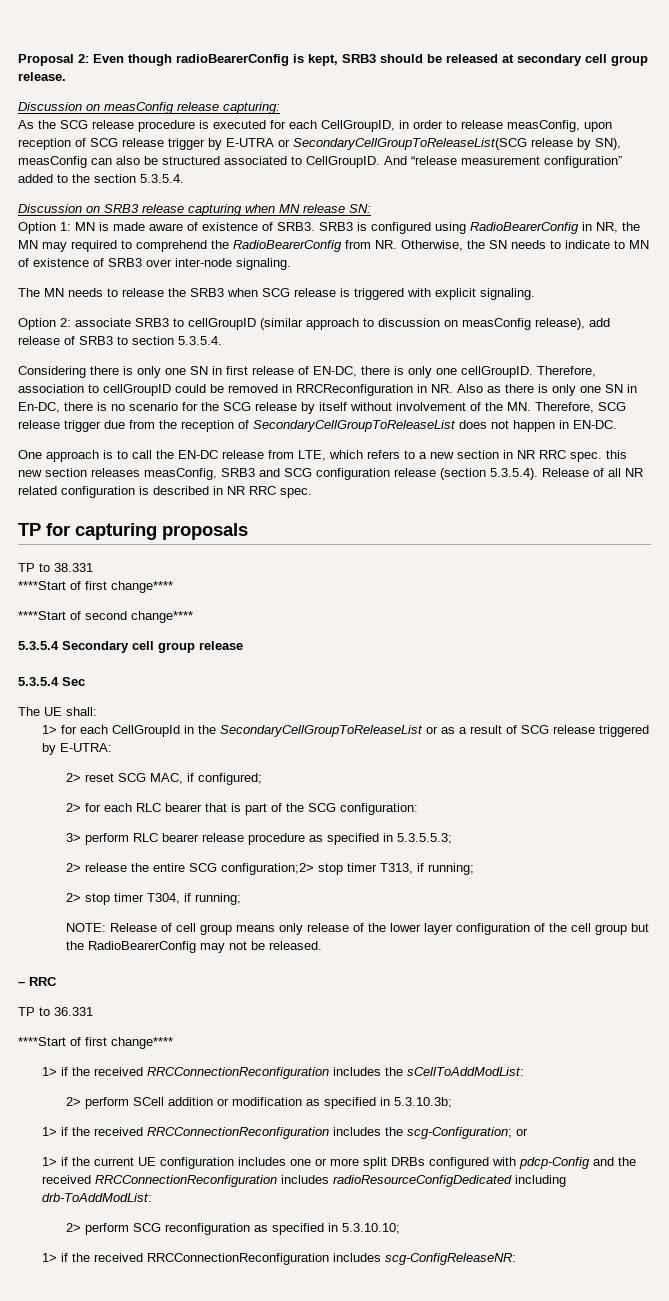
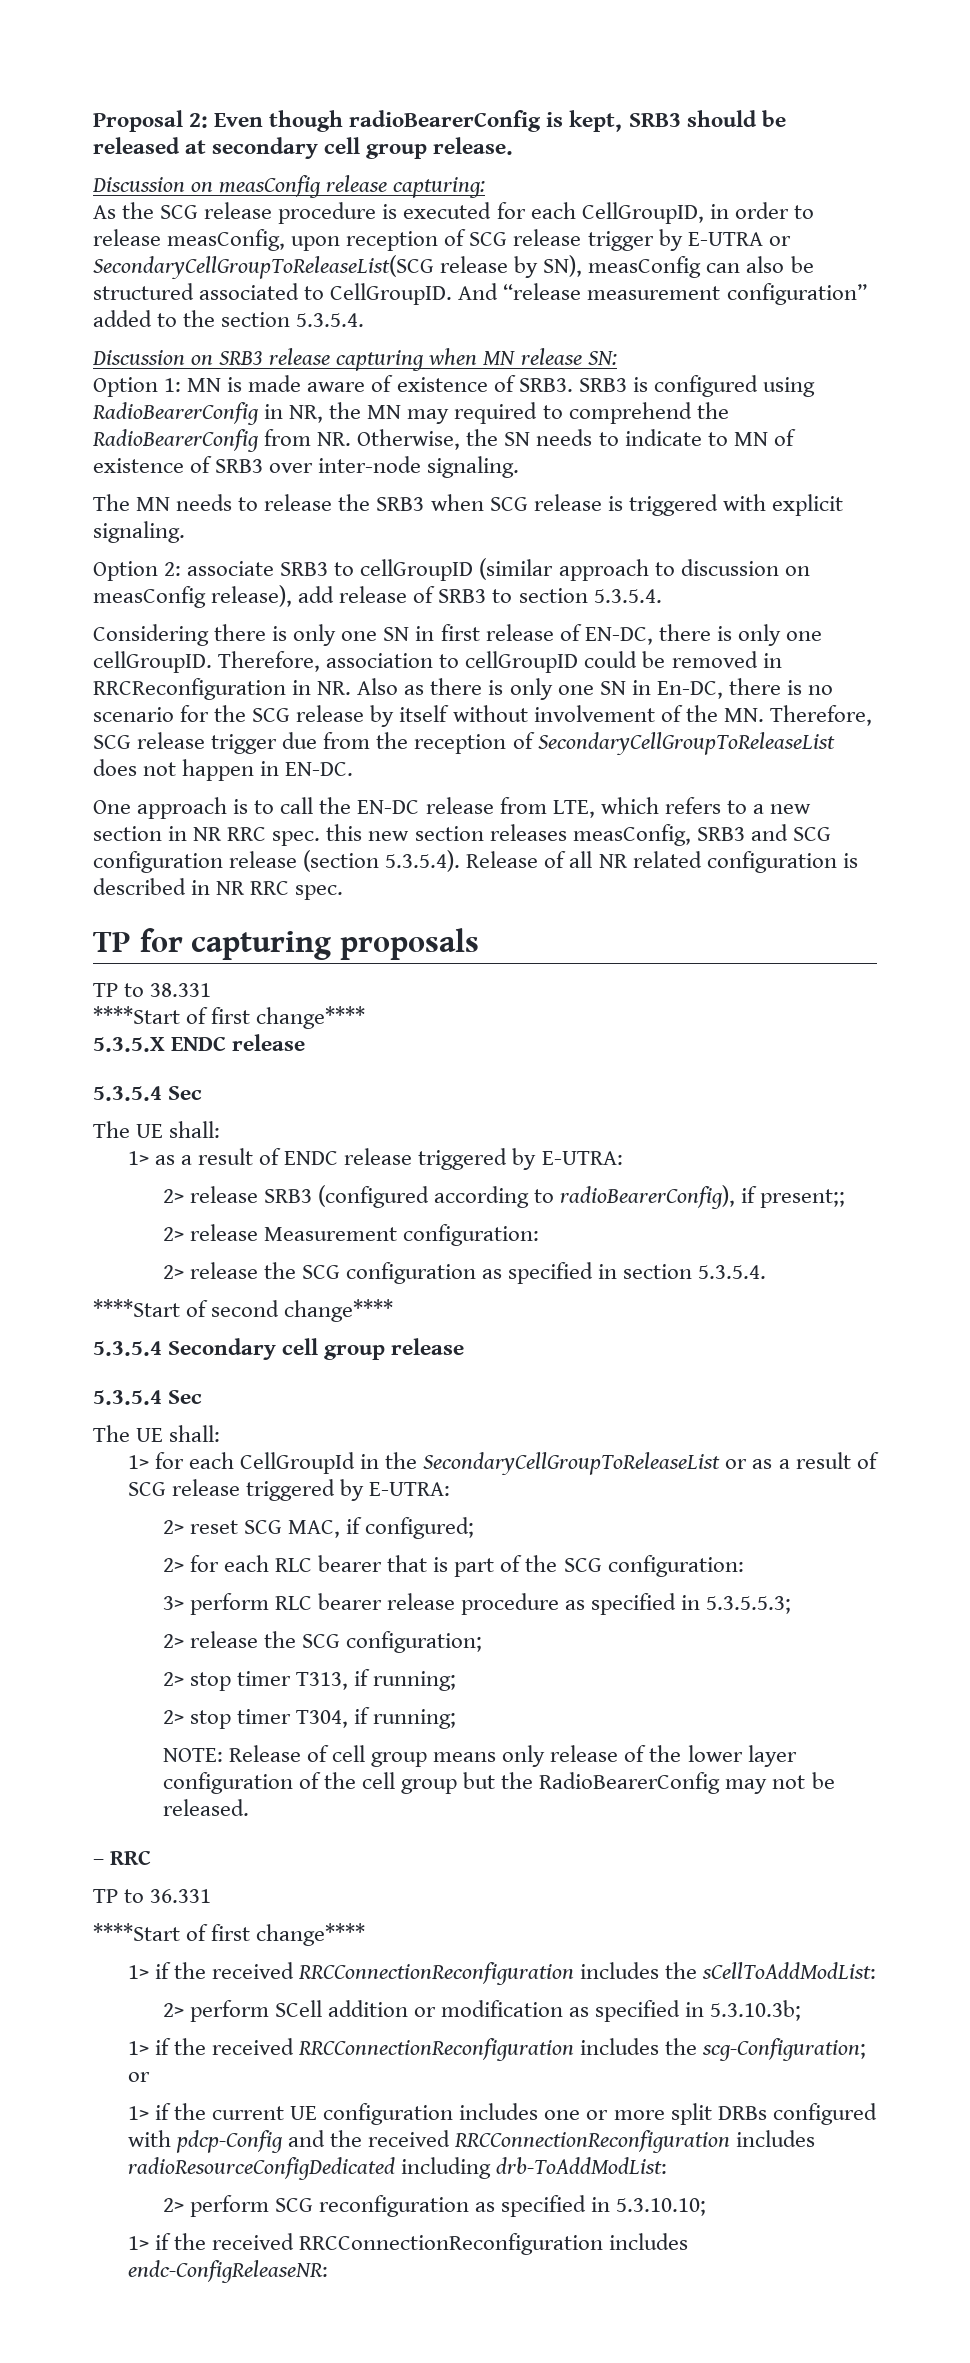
+ 5.3.5.X ENDC release
+ 5.3.5.4 Sec
+ The UE shall:
+ 1> as a result of ENDC release triggered by E-UTRA:
+ 2> release SRB3 (configured according to radioBearerConfig), if present;;
+ 2> release Measurement configuration:
+ 2> release the SCG configuration as specified in section 5.3.5.4.
- 2> release the entire SCG configuration;2> stop timer T313, if running;
+ 2> release the SCG configuration;
+ 2> stop timer T313, if running;
- 1> if the received RRCConnectionReconfiguration includes scg-ConfigReleaseNR:
+ 1> if the received RRCConnectionReconfiguration includes endc-ConfigReleaseNR:

